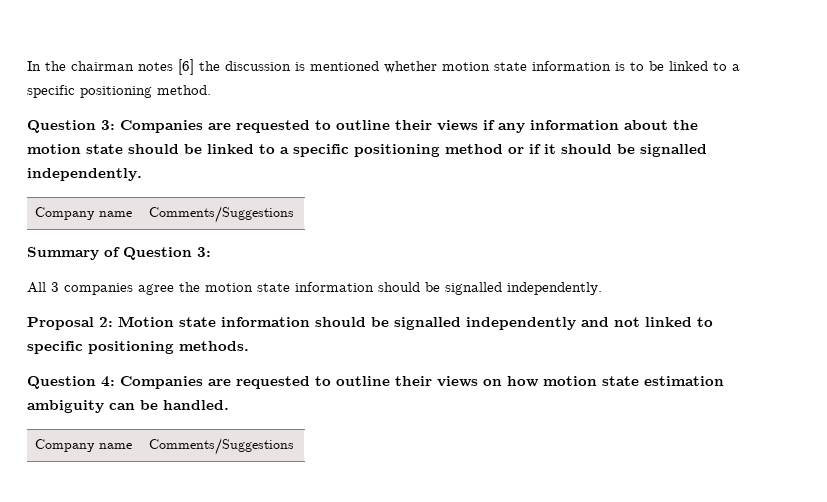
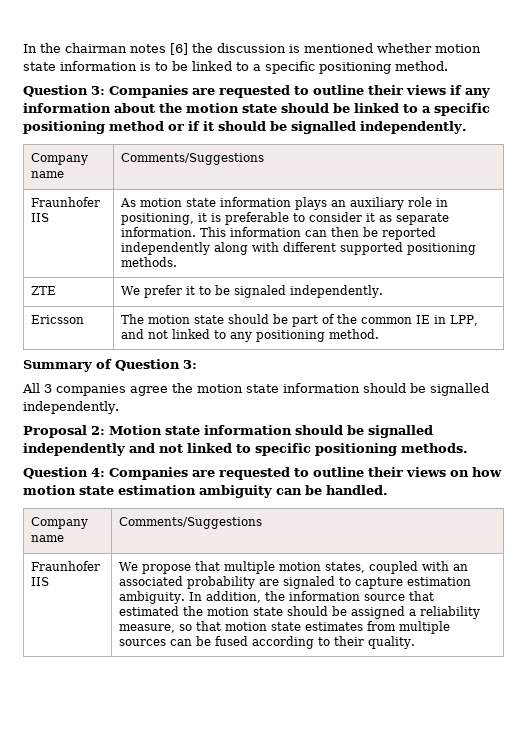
+ Fraunhofer IIS | As motion state information plays an auxiliary role in positioning, it is preferable to consider it as separate information. This information can then be reported independently along with different supported positioning methods.
+ ZTE | We prefer it to be signaled independently.
+ Ericsson | The motion state should be part of the common IE in LPP, and not linked to any positioning method.
+ Fraunhofer IIS | We propose that multiple motion states, coupled with an associated probability are signaled to capture estimation ambiguity. In addition, the information source that estimated the motion state should be assigned a reliability measure, so that motion state estimates from multiple sources can be fused according to their quality.

